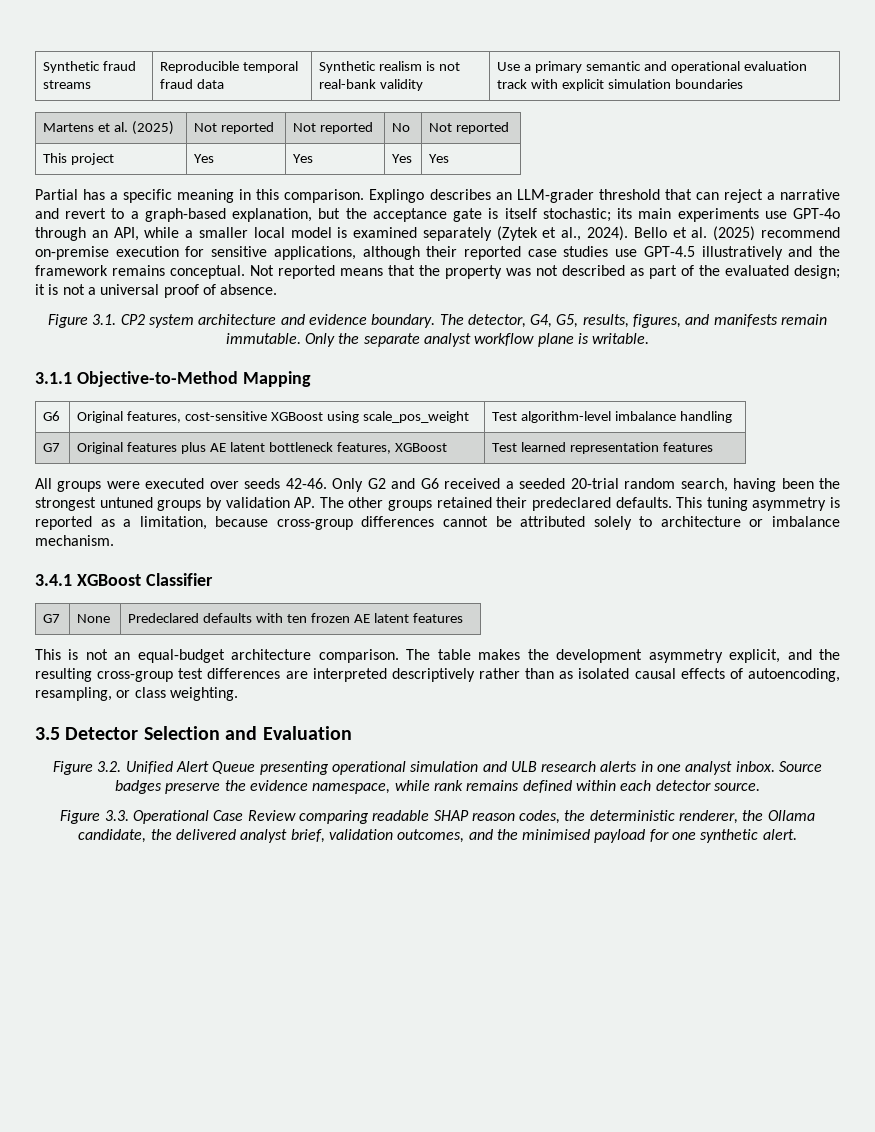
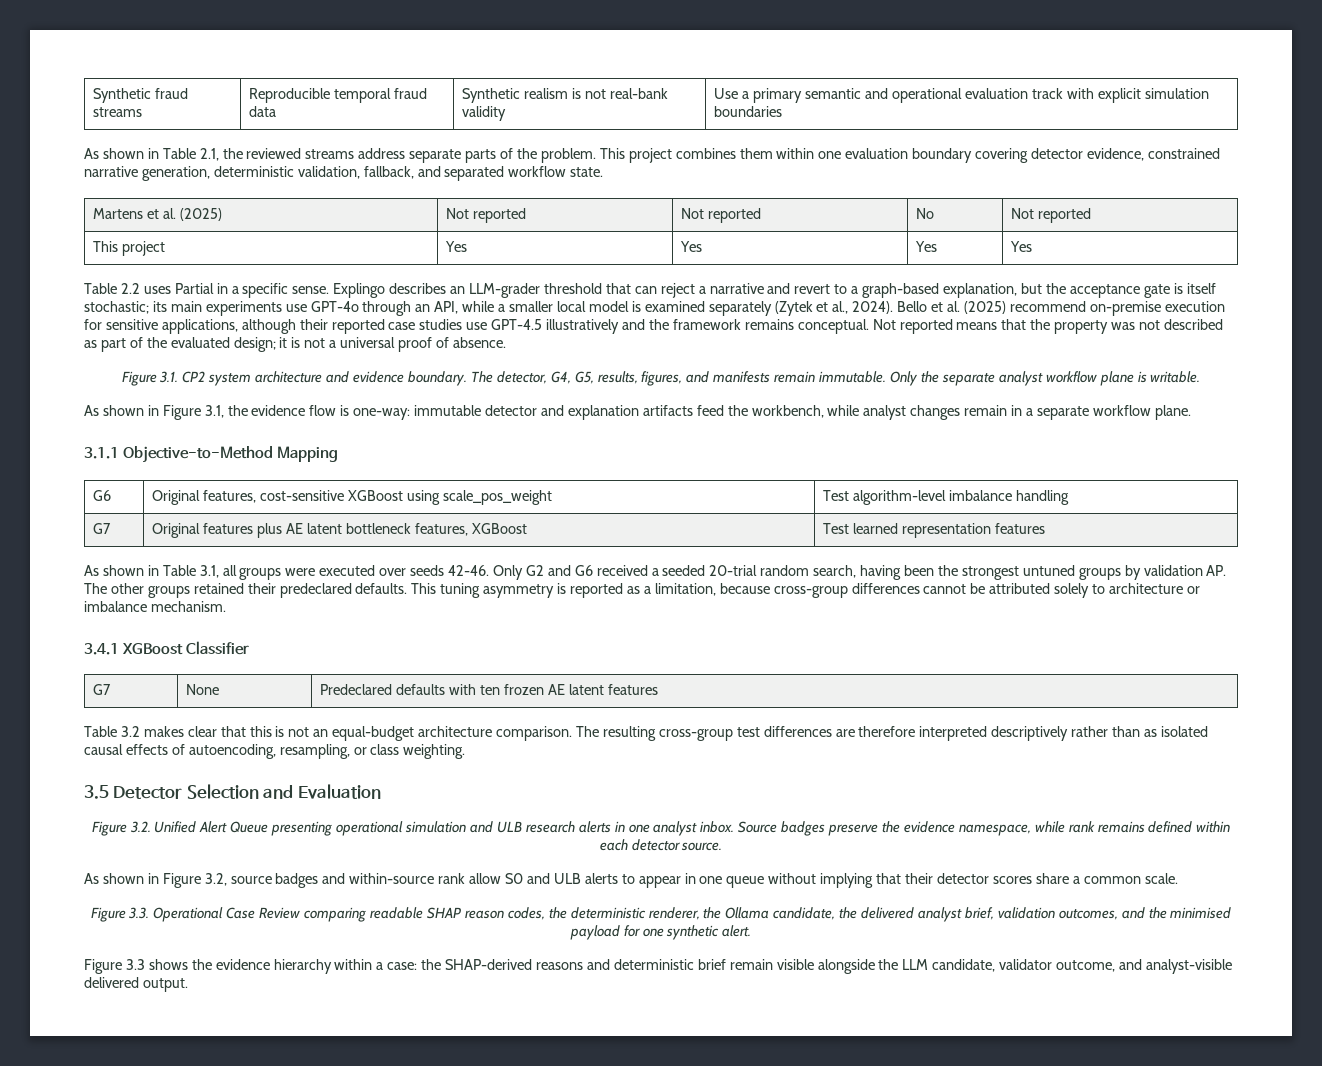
+ As shown in Table 2.1, the reviewed streams address separate parts of the problem. This project combines them within one evaluation boundary covering detector evidence, constrained narrative generation, deterministic validation, fallback, and separated workflow state.
- Partial has a specific meaning in this comparison.
+ Table 2.2 uses Partial in a specific sense.
+ As shown in Figure 3.1, the evidence flow is one-way: immutable detector and explanation artifacts feed the workbench, while analyst changes remain in a separate workflow plane.
- All groups were executed over seeds 42-46.
+ As shown in Table 3.1, all groups were executed over seeds 42-46.
- This is not an equal-budget architecture comparison.
+ Table 3.2 makes clear that this is not an equal-budget architecture comparison.
- The table makes the development asymmetry explicit, and the resulting cross-group test differences are interpreted descriptively rather than as isolated causal effects of autoencoding, resampling, or class weighting.
+ The resulting cross-group test differences are therefore interpreted descriptively rather than as isolated causal effects of autoencoding, resampling, or class weighting.
+ As shown in Figure 3.2, source badges and within-source rank allow S0 and ULB alerts to appear in one queue without implying that their detector scores share a common scale.
+ Figure 3.3 shows the evidence hierarchy within a case: the SHAP-derived reasons and deterministic brief remain visible alongside the LLM candidate, validator outcome, and analyst-visible delivered output.

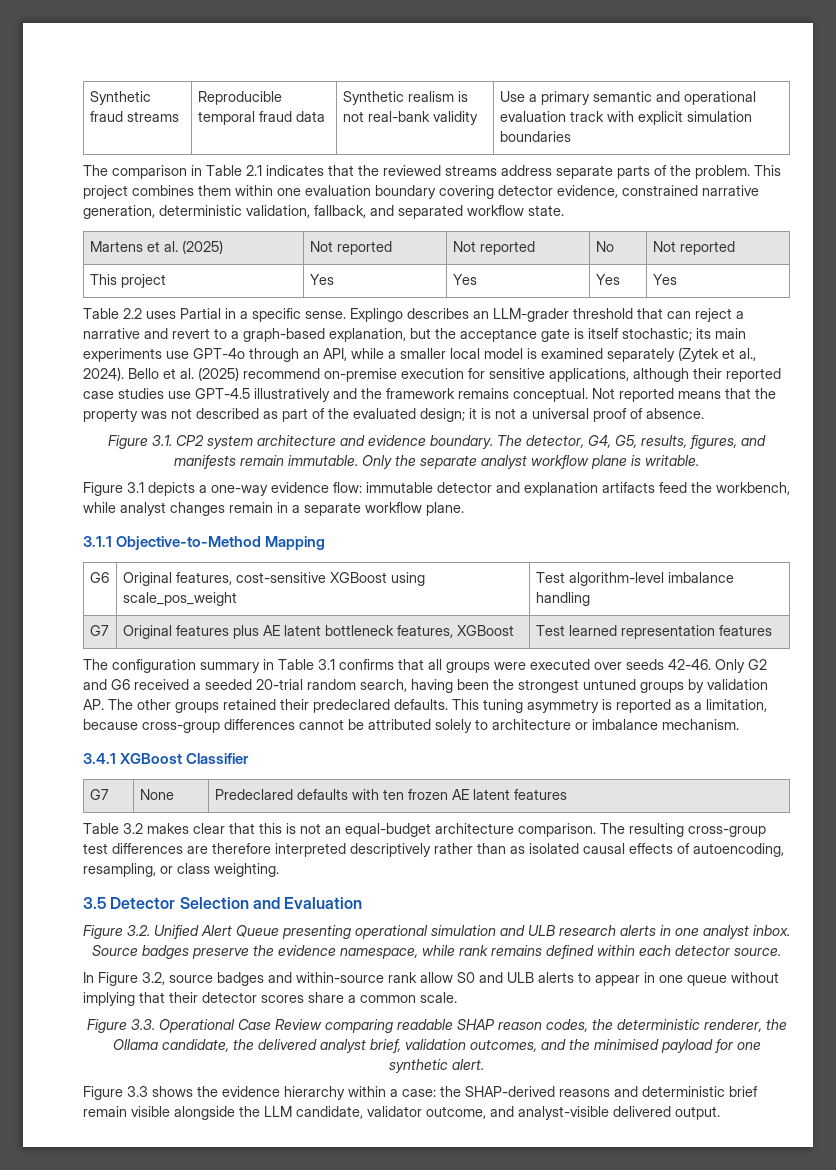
- As shown in Table 2.1, the reviewed streams address separate parts of the problem.
+ The comparison in Table 2.1 indicates that the reviewed streams address separate parts of the problem.
- As shown in Figure 3.1, the evidence flow is one-way: immutable detector and explanation artifacts feed the workbench, while analyst changes remain in a separate workflow plane.
+ Figure 3.1 depicts a one-way evidence flow: immutable detector and explanation artifacts feed the workbench, while analyst changes remain in a separate workflow plane.
- As shown in Table 3.1, all groups were executed over seeds 42-46.
+ The configuration summary in Table 3.1 confirms that all groups were executed over seeds 42-46.
- As shown in Figure 3.2, source badges and within-source rank allow S0 and ULB alerts to appear in one queue without implying that their detector scores share a common scale.
+ In Figure 3.2, source badges and within-source rank allow S0 and ULB alerts to appear in one queue without implying that their detector scores share a common scale.

